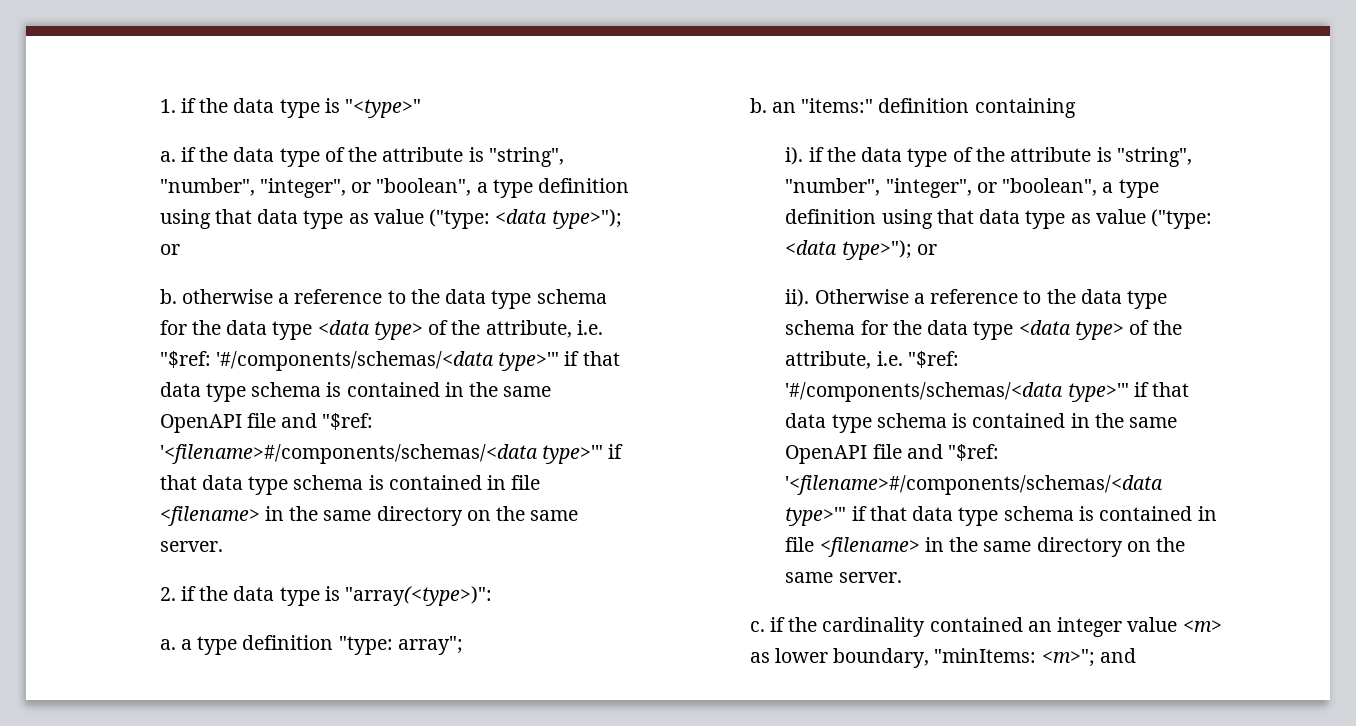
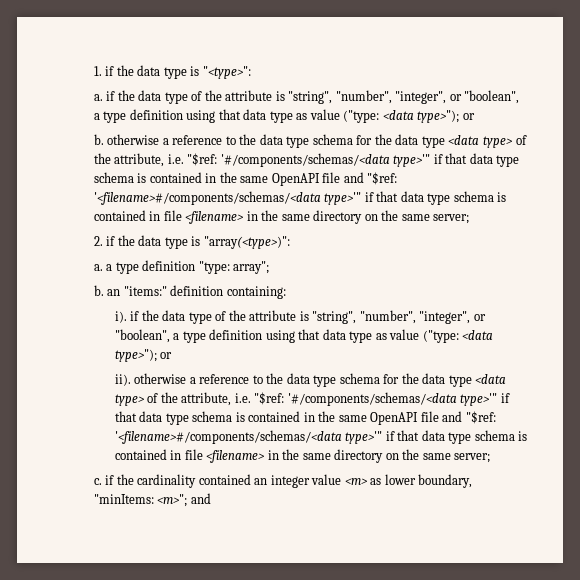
- 1. if the data type is "<type>"
+ 1. if the data type is "<type>":
- b. otherwise a reference to the data type schema for the data type <data type> of the attribute, i.e. "$ref: '#/components/schemas/<data type>'" if that data type schema is contained in the same OpenAPI file and "$ref: '<filename>#/components/schemas/<data type>'" if that data type schema is contained in file <filename> in the same directory on the same server.
+ b. otherwise a reference to the data type schema for the data type <data type> of the attribute, i.e. "$ref: '#/components/schemas/<data type>'" if that data type schema is contained in the same OpenAPI file and "$ref: '<filename>#/components/schemas/<data type>'" if that data type schema is contained in file <filename> in the same directory on the same server;
- b. an "items:" definition containing
+ b. an "items:" definition containing:
- ii). Otherwise a reference to the data type schema for the data type <data type> of the attribute, i.e. "$ref: '#/components/schemas/<data type>'" if that data type schema is contained in the same OpenAPI file and "$ref: '<filename>#/components/schemas/<data type>'" if that data type schema is contained in file <filename> in the same directory on the same server.
+ ii). otherwise a reference to the data type schema for the data type <data type> of the attribute, i.e. "$ref: '#/components/schemas/<data type>'" if that data type schema is contained in the same OpenAPI file and "$ref: '<filename>#/components/schemas/<data type>'" if that data type schema is contained in file <filename> in the same directory on the same server;

